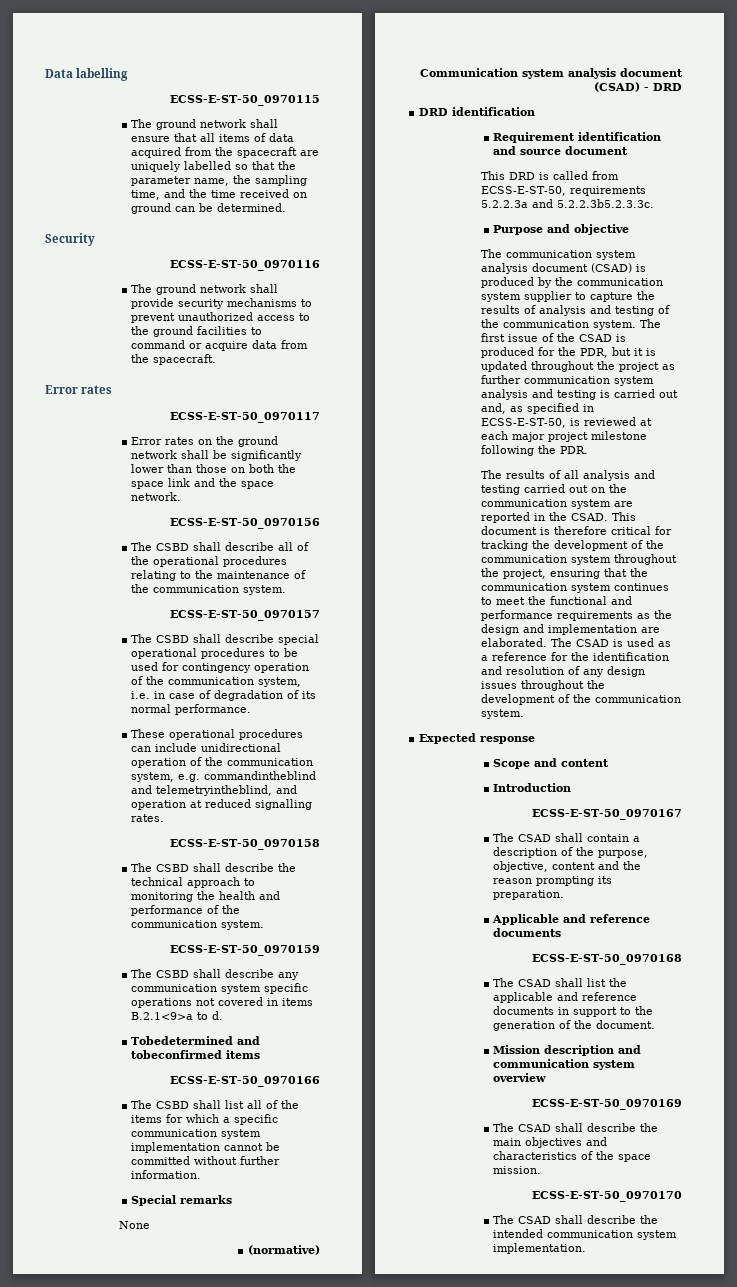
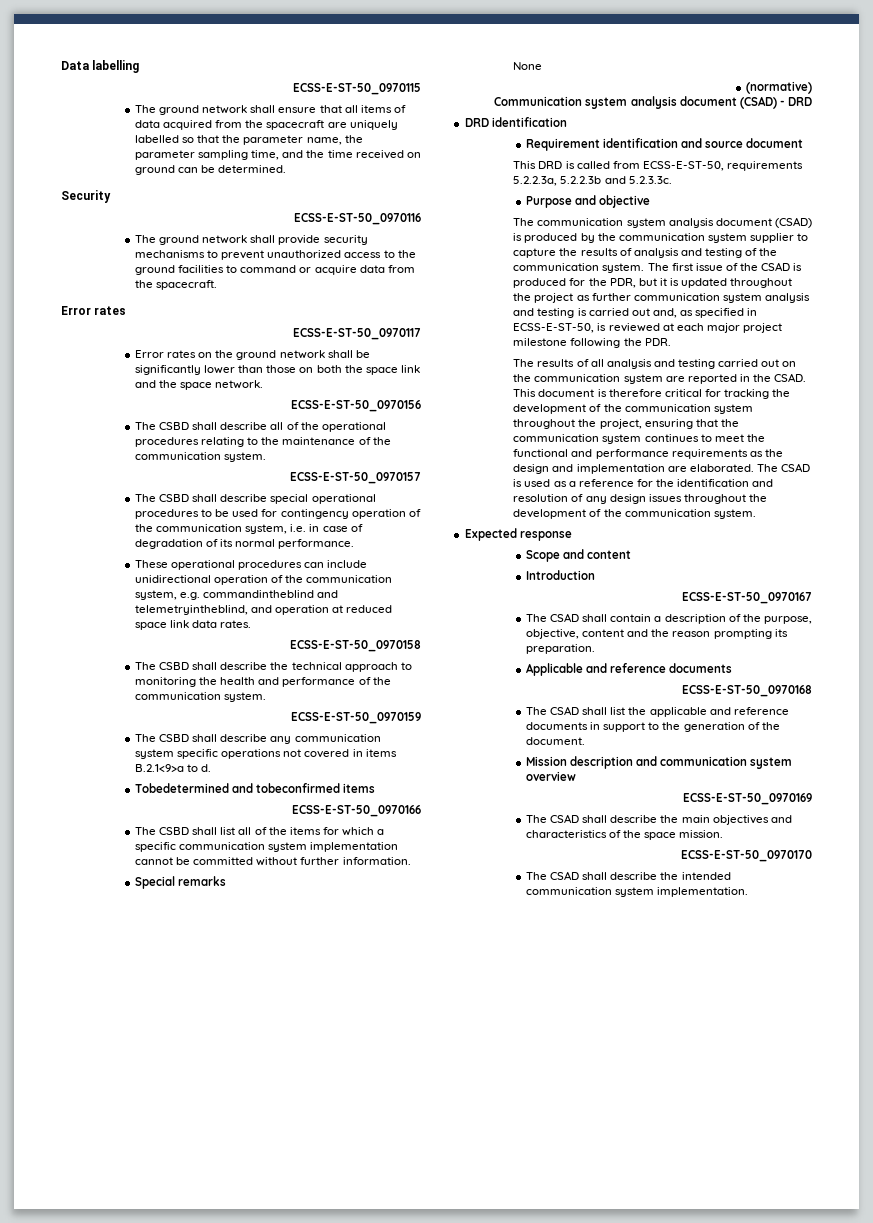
- The ground network shall ensure that all items of data acquired from the spacecraft are uniquely labelled so that the parameter name, the sampling time, and the time received on ground can be determined.
+ The ground network shall ensure that all items of data acquired from the spacecraft are uniquely labelled so that the parameter name, the parameter sampling time, and the time received on ground can be determined.
- These operational procedures can include unidirectional operation of the communication system, e.g. commandintheblind and telemetryintheblind, and operation at reduced signalling rates.
+ These operational procedures can include unidirectional operation of the communication system, e.g. commandintheblind and telemetryintheblind, and operation at reduced space link data rates.
- This DRD is called from ECSS-E-ST-50, requirements 5.2.2.3a and 5.2.2.3b5.2.3.3c.
+ This DRD is called from ECSS-E-ST-50, requirements 5.2.2.3a, 5.2.2.3b and 5.2.3.3c.

